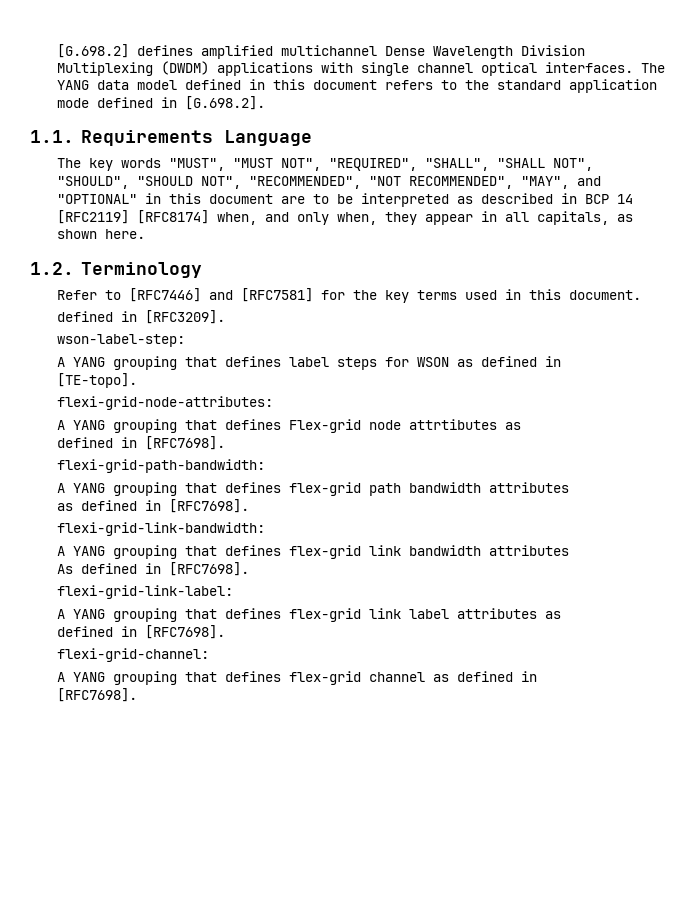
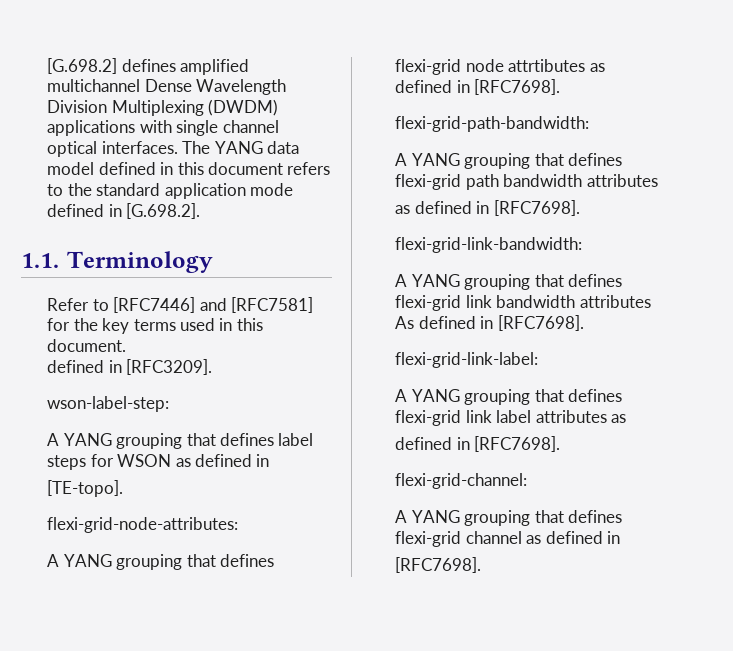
- 1.1. Requirements Language
- The key words "MUST", "MUST NOT", "REQUIRED", "SHALL", "SHALL NOT", "SHOULD", "SHOULD NOT", "RECOMMENDED", "NOT RECOMMENDED", "MAY", and "OPTIONAL" in this document are to be interpreted as described in BCP 14 [RFC2119] [RFC8174] when, and only when, they appear in all capitals, as shown here.
- 1.2. Terminology
+ 1.1. Terminology
- A YANG grouping that defines Flex-grid node attrtibutes as
+ A YANG grouping that defines flexi-grid node attrtibutes as
- A YANG grouping that defines flex-grid path bandwidth attributes
+ A YANG grouping that defines flexi-grid path bandwidth attributes
- A YANG grouping that defines flex-grid link bandwidth attributes
+ A YANG grouping that defines flexi-grid link bandwidth attributes
- A YANG grouping that defines flex-grid link label attributes as
+ A YANG grouping that defines flexi-grid link label attributes as
- A YANG grouping that defines flex-grid channel as defined in
+ A YANG grouping that defines flexi-grid channel as defined in

